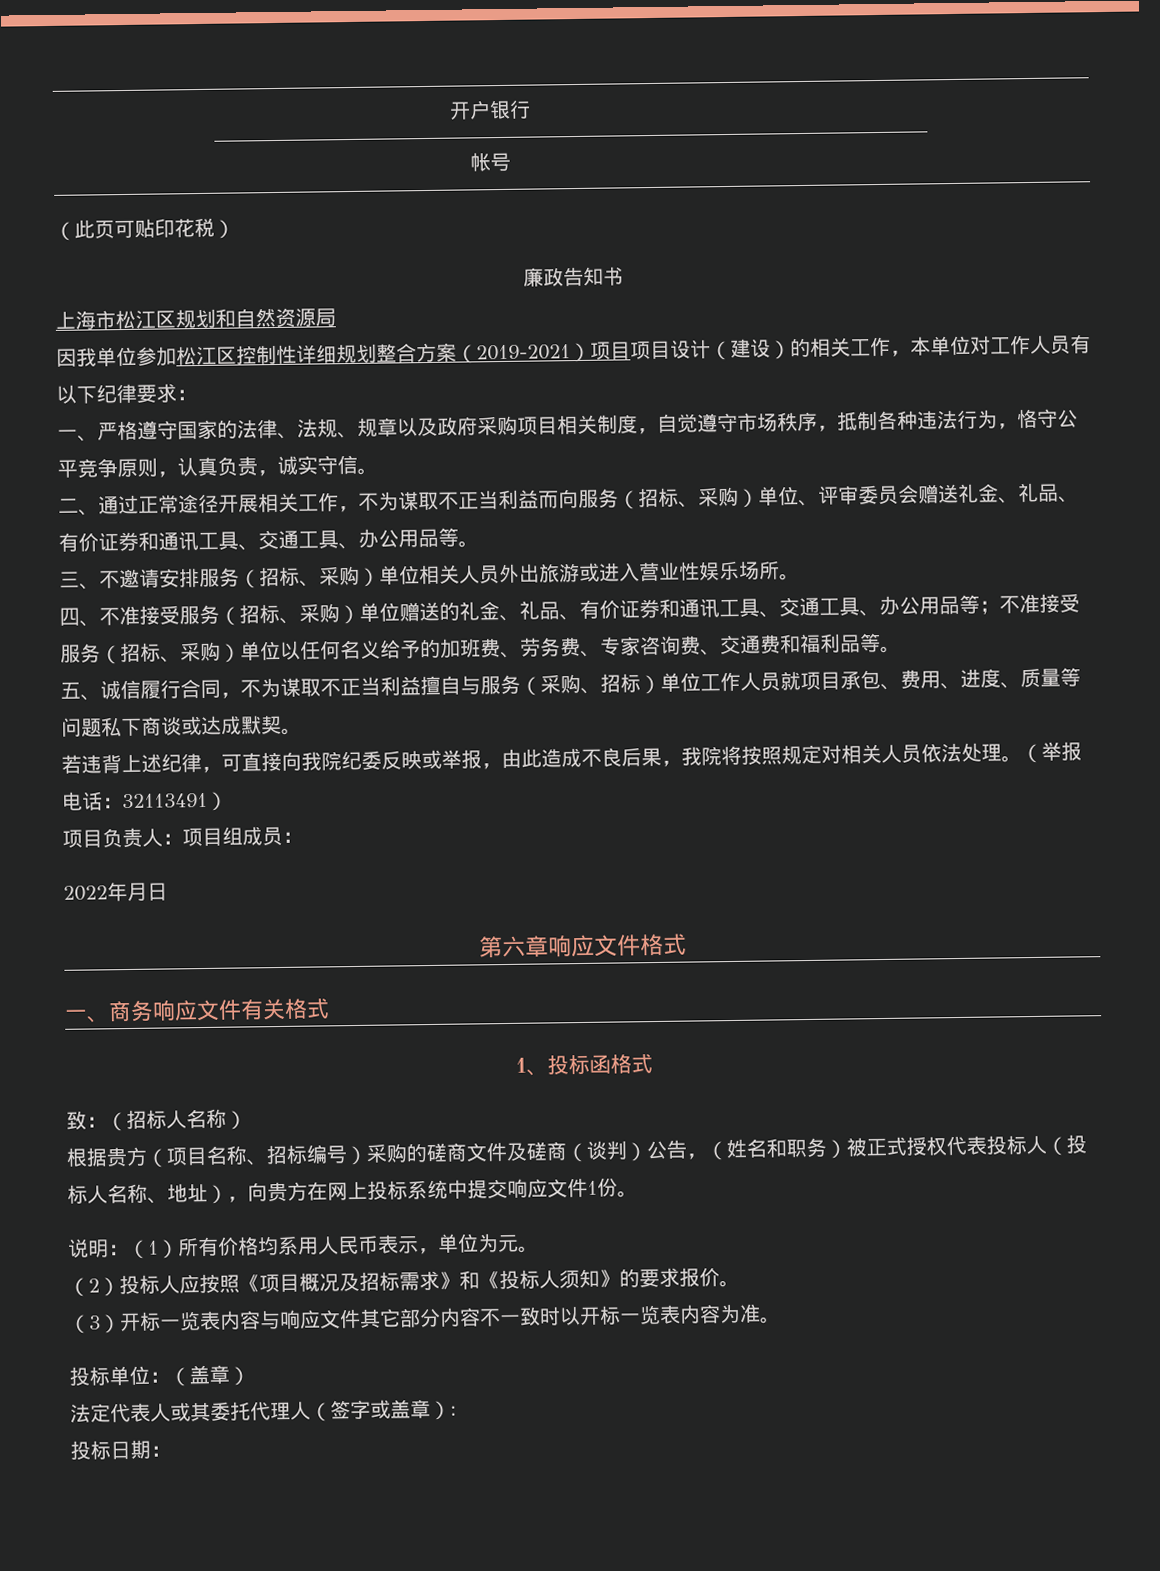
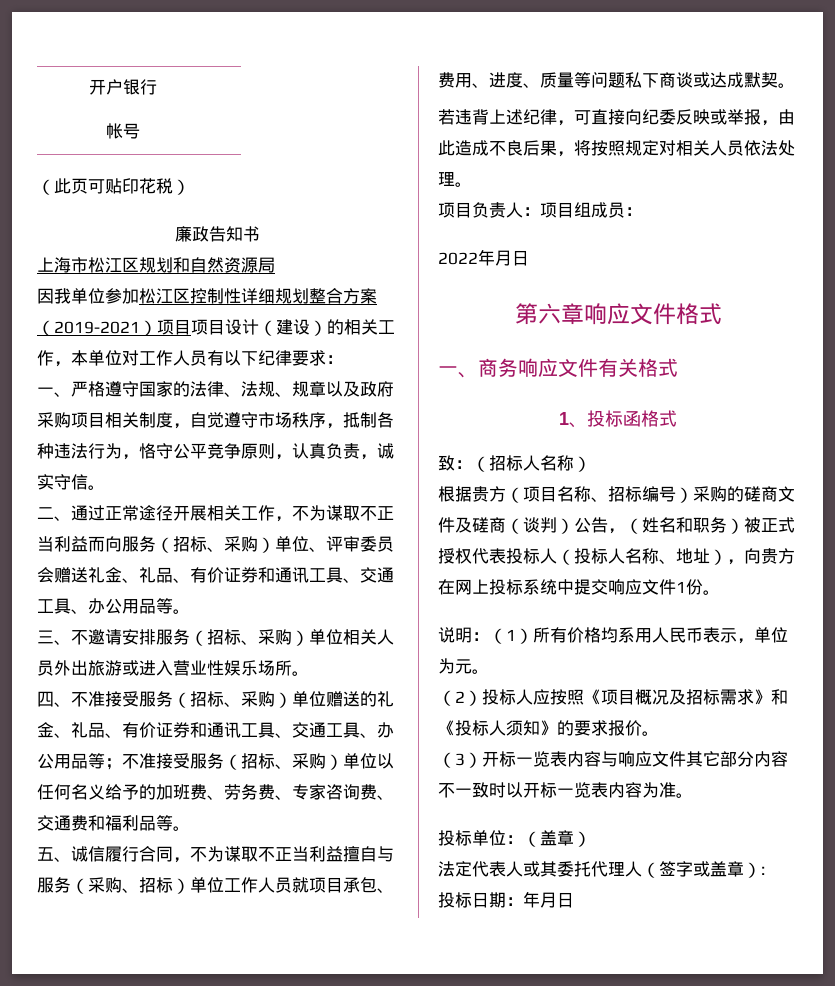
- 若违背上述纪律，可直接向我院纪委反映或举报，由此造成不良后果，我院将按照规定对相关人员依法处理。（举报电话：32113491）
+ 若违背上述纪律，可直接向纪委反映或举报，由此造成不良后果，将按照规定对相关人员依法处理。
- 投标日期：
+ 投标日期：年月日

